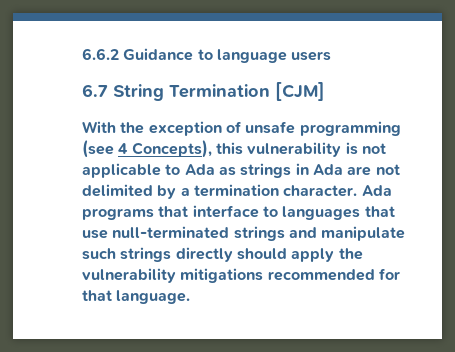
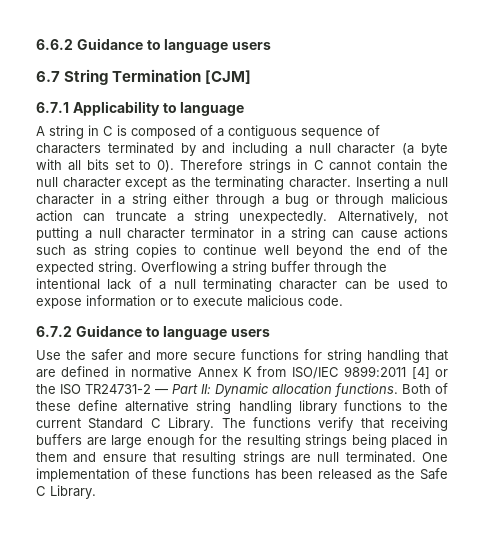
- With the exception of unsafe programming (see 4 Concepts), this vulnerability is not applicable to Ada as strings in Ada are not delimited by a termination character. Ada programs that interface to languages that use null-terminated strings and manipulate such strings directly should apply the vulnerability mitigations recommended for that language.
+ 6.7.1 Applicability to language
+ A string in C is composed of a contiguous sequence of characters terminated by and including a null character (a byte with all bits set to 0). Therefore strings in C cannot contain the null character except as the terminating character. Inserting a null character in a string either through a bug or through malicious action can truncate a string unexpectedly. Alternatively, not putting a null character terminator in a string can cause actions such as string copies to continue well beyond the end of the expected string. Overflowing a string buffer through the intentional lack of a null terminating character can be used to expose information or to execute malicious code.
+ 6.7.2 Guidance to language users
+ Use the safer and more secure functions for string handling that are defined in normative Annex K from ISO/IEC 9899:2011 [4] or the ISO TR24731-2 — Part II: Dynamic allocation functions. Both of these define alternative string handling library functions to the current Standard C Library. The functions verify that receiving buffers are large enough for the resulting strings being placed in them and ensure that resulting strings are null terminated. One implementation of these functions has been released as the Safe C Library.

